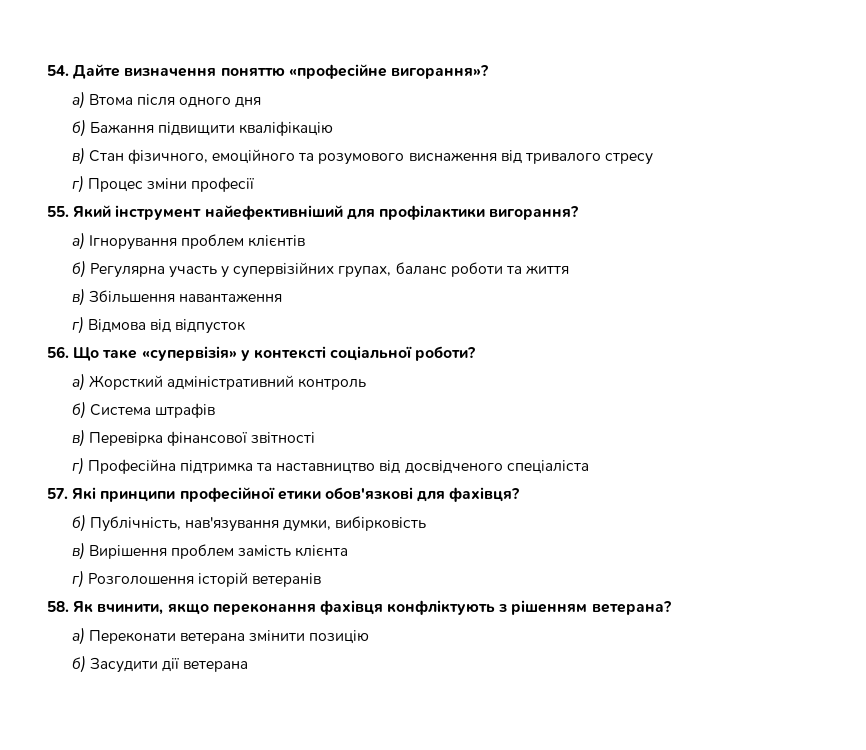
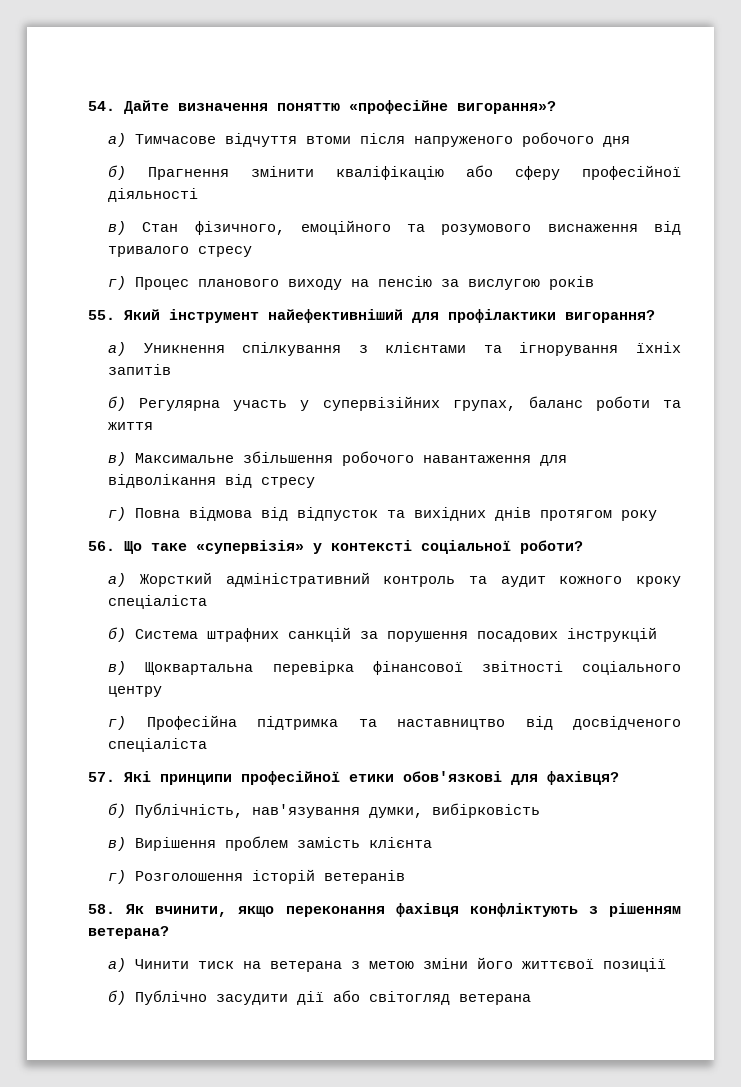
- а) Втома після одного дня
+ а) Тимчасове відчуття втоми після напруженого робочого дня
- б) Бажання підвищити кваліфікацію
+ б) Прагнення змінити кваліфікацію або сферу професійної діяльності
- г) Процес зміни професії
+ г) Процес планового виходу на пенсію за вислугою років
- а) Ігнорування проблем клієнтів
+ а) Уникнення спілкування з клієнтами та ігнорування їхніх запитів
- в) Збільшення навантаження
- г) Відмова від відпусток
+ в) Максимальне збільшення робочого навантаження для відволікання від стресу
+ г) Повна відмова від відпусток та вихідних днів протягом року
- а) Жорсткий адміністративний контроль
- б) Система штрафів
- в) Перевірка фінансової звітності
+ а) Жорсткий адміністративний контроль та аудит кожного кроку спеціаліста
+ б) Система штрафних санкцій за порушення посадових інструкцій
+ в) Щоквартальна перевірка фінансової звітності соціального центру
- а) Переконати ветерана змінити позицію
- б) Засудити дії ветерана
+ а) Чинити тиск на ветерана з метою зміни його життєвої позиції
+ б) Публічно засудити дії або світогляд ветерана

